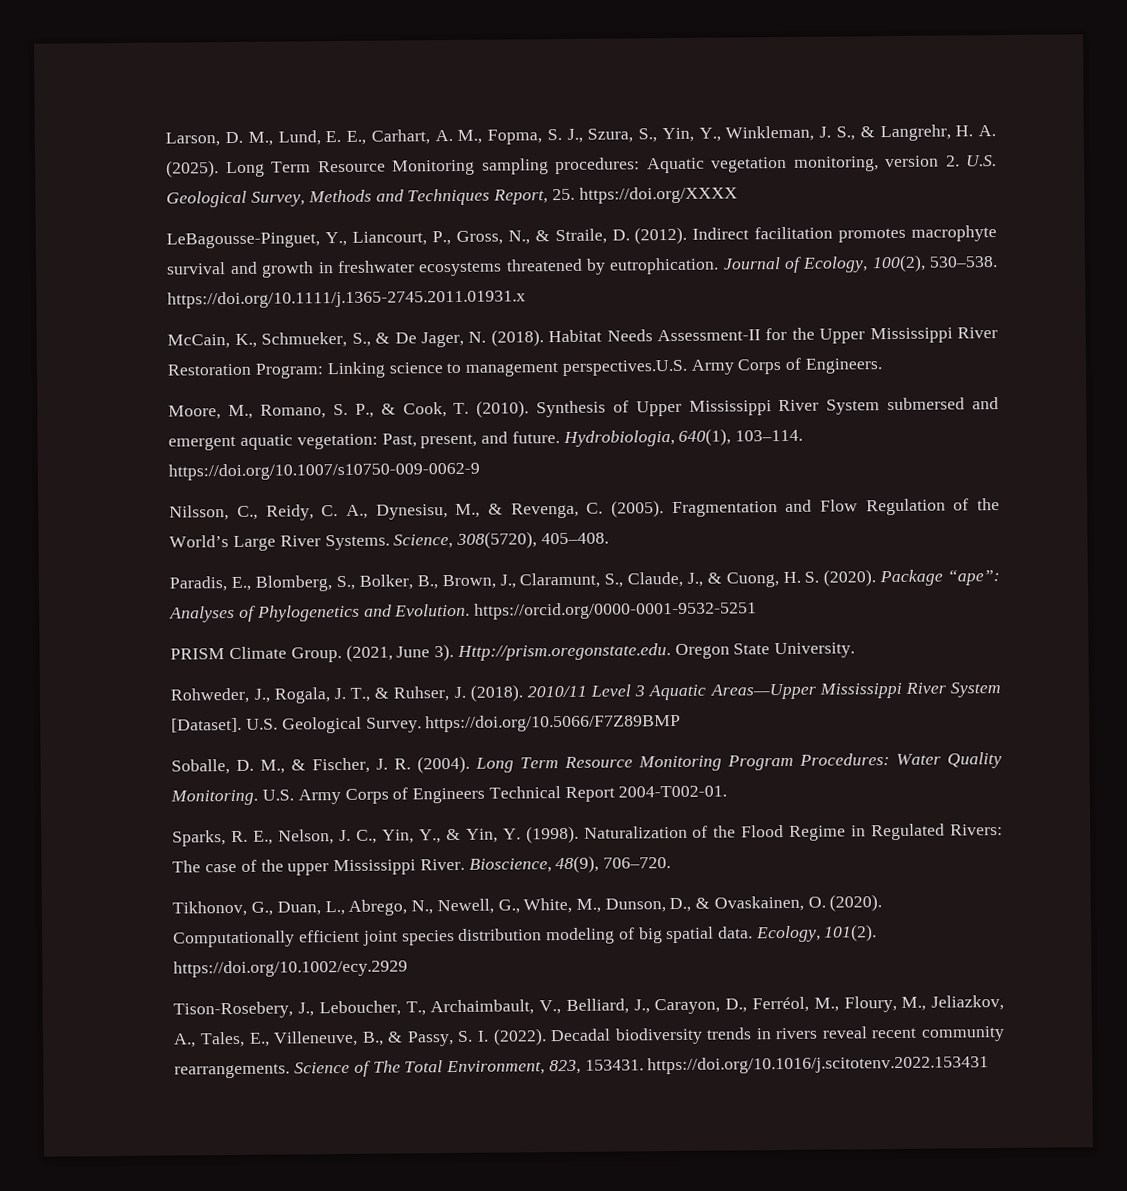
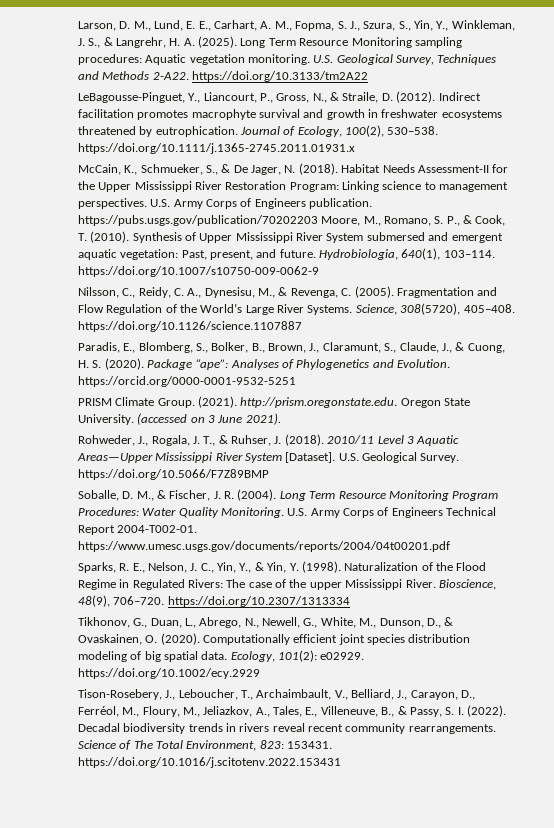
- Long Term Resource Monitoring sampling procedures: Aquatic vegetation monitoring, version 2. U.S. Geological Survey, Methods and Techniques Report, 25. https://doi.org/XXXX
+ Long Term Resource Monitoring sampling procedures: Aquatic vegetation monitoring. U.S. Geological Survey, Techniques and Methods 2-A22. https://doi.org/10.3133/tm2A22
- Habitat Needs Assessment-II for the Upper Mississippi River Restoration Program: Linking science to management perspectives.U.S. Army Corps of Engineers.
- Moore, M., Romano, S. P., & Cook, T. (2010).
+ Habitat Needs Assessment-II for the Upper Mississippi River Restoration Program: Linking science to management perspectives. U.S. Army Corps of Engineers publication. https://pubs.usgs.gov/publication/70202203 Moore, M., Romano, S. P., & Cook, T. (2010).
- Science, 308(5720), 405–408.
+ Science, 308(5720), 405–408. https://doi.org/10.1126/science.1107887
- (2021, June 3). Http://prism.oregonstate.edu. Oregon State University.
+ (2021). http://prism.oregonstate.edu. Oregon State University. (accessed on 3 June 2021).
- U.S. Army Corps of Engineers Technical Report 2004-T002-01.
+ U.S. Army Corps of Engineers Technical Report 2004-T002-01. https://www.umesc.usgs.gov/documents/reports/2004/04t00201.pdf
- Bioscience, 48(9), 706–720.
+ Bioscience, 48(9), 706–720. https://doi.org/10.2307/1313334
- Ecology, 101(2). https://doi.org/10.1002/ecy.2929
+ Ecology, 101(2): e02929. https://doi.org/10.1002/ecy.2929
- Science of The Total Environment, 823, 153431. https://doi.org/10.1016/j.scitotenv.2022.153431
+ Science of The Total Environment, 823: 153431. https://doi.org/10.1016/j.scitotenv.2022.153431

